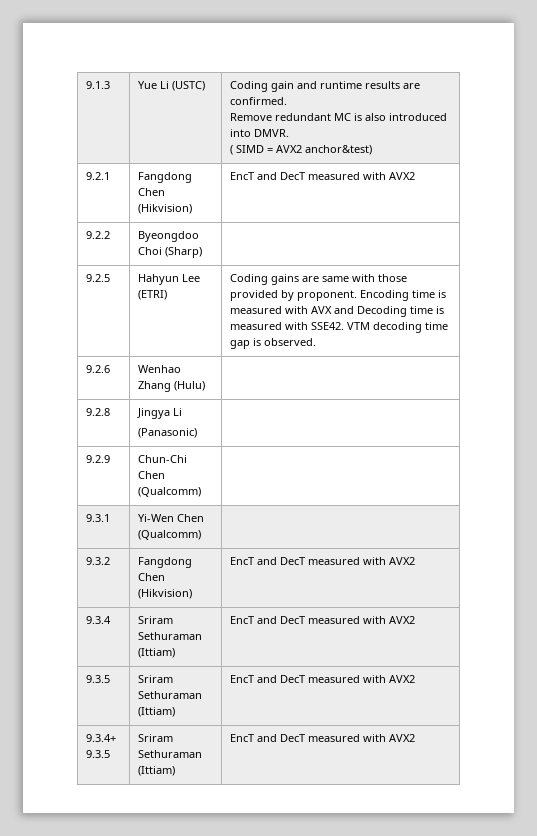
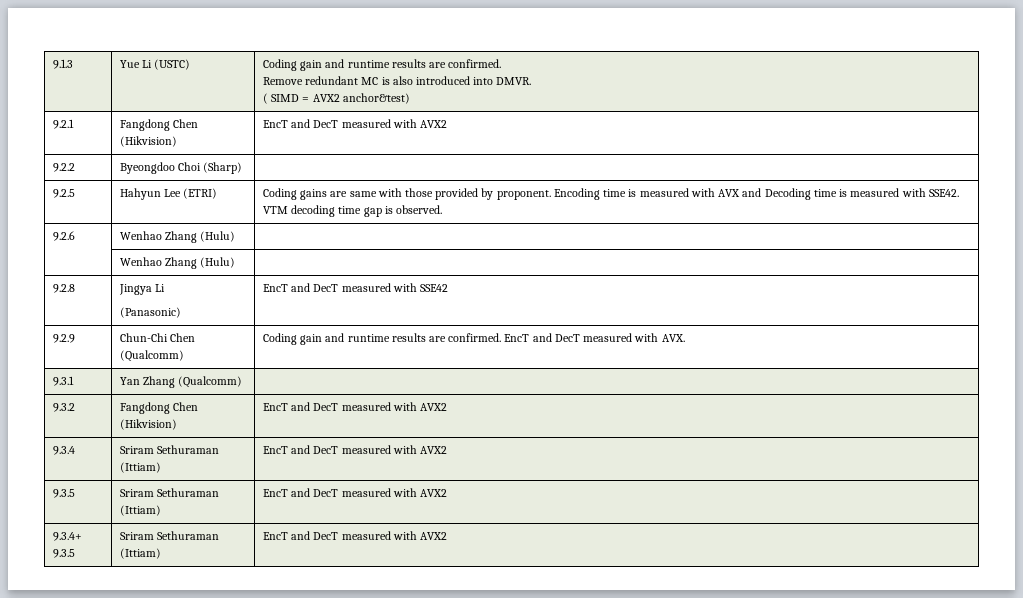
  9.2.6 | Wenhao Zhang (Hulu) |
+ | Wenhao Zhang (Hulu) |
  9.2.8 | Jingya Li
- (Panasonic) |
- 9.2.9 | Chun-Chi Chen (Qualcomm) |
+ (Panasonic) | EncT and DecT measured with SSE42
+ 9.2.9 | Chun-Chi Chen (Qualcomm) | Coding gain and runtime results are confirmed. EncT and DecT measured with AVX.
- 9.3.1 | Yi-Wen Chen (Qualcomm) |
+ 9.3.1 | Yan Zhang (Qualcomm) |

